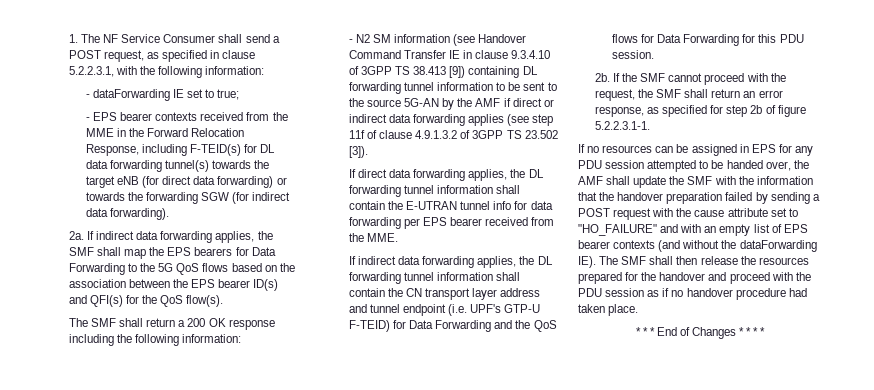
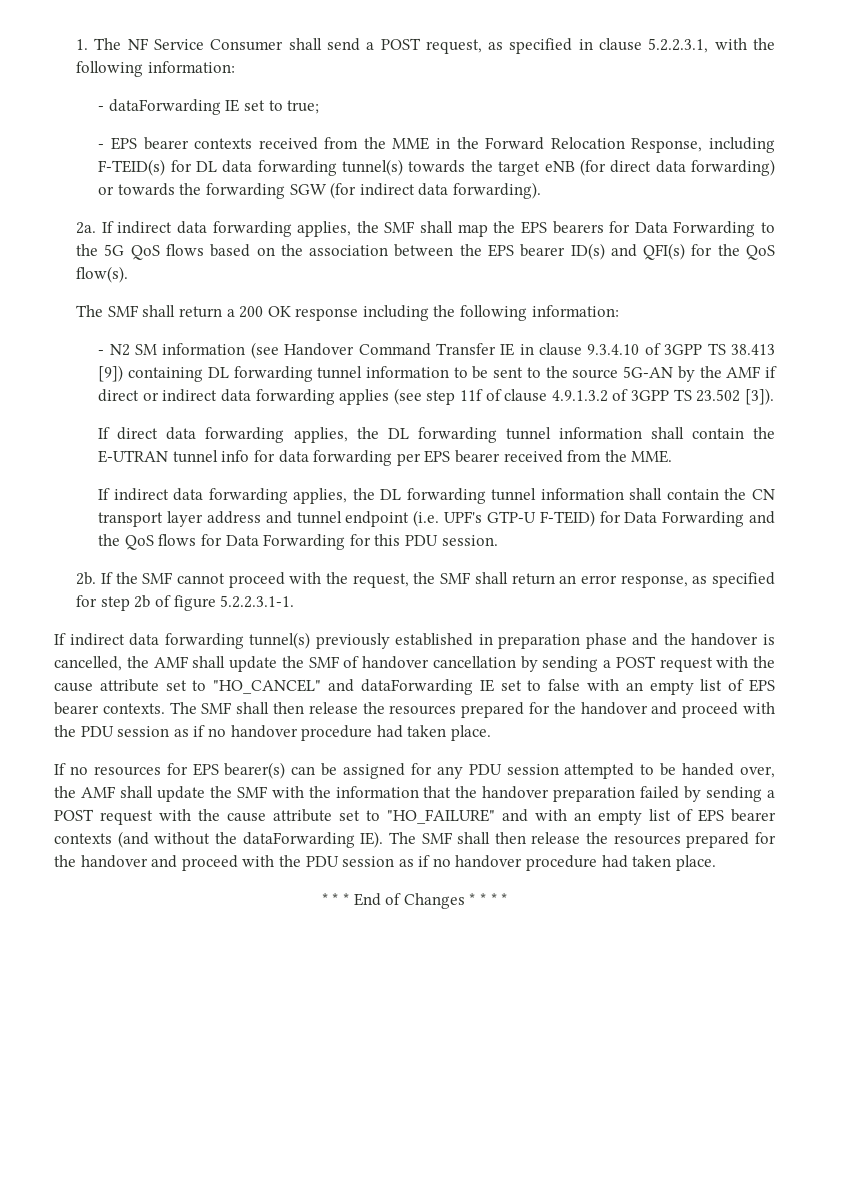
+ If indirect data forwarding tunnel(s) previously established in preparation phase and the handover is cancelled, the AMF shall update the SMF of handover cancellation by sending a POST request with the cause attribute set to "HO_CANCEL" and dataForwarding IE set to false with an empty list of EPS bearer contexts. The SMF shall then release the resources prepared for the handover and proceed with the PDU session as if no handover procedure had taken place.
- If no resources can be assigned in EPS for any PDU session attempted to be handed over, the AMF shall update the SMF with the information that the handover preparation failed by sending a POST request with the cause attribute set to "HO_FAILURE" and with an empty list of EPS bearer contexts (and without the dataForwarding IE). The SMF shall then release the resources prepared for the handover and proceed with the PDU session as if no handover procedure had taken place.
+ If no resources for EPS bearer(s) can be assigned for any PDU session attempted to be handed over, the AMF shall update the SMF with the information that the handover preparation failed by sending a POST request with the cause attribute set to "HO_FAILURE" and with an empty list of EPS bearer contexts (and without the dataForwarding IE). The SMF shall then release the resources prepared for the handover and proceed with the PDU session as if no handover procedure had taken place.

